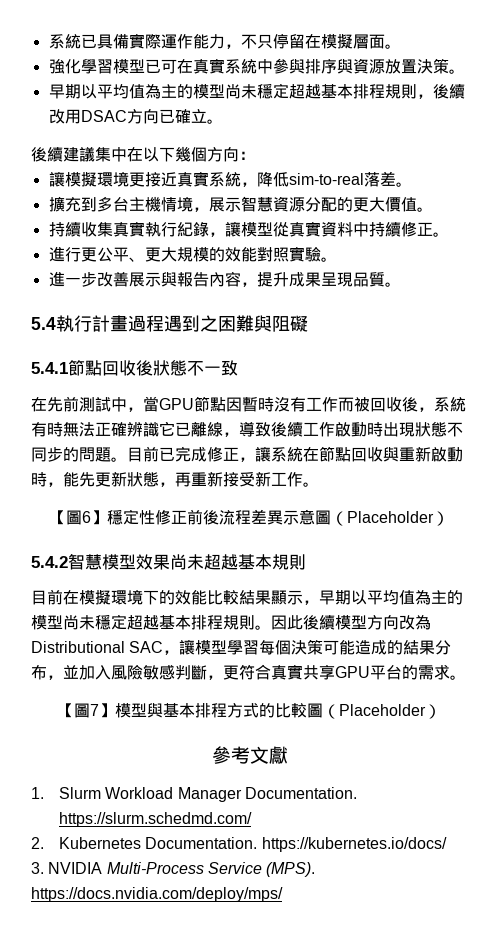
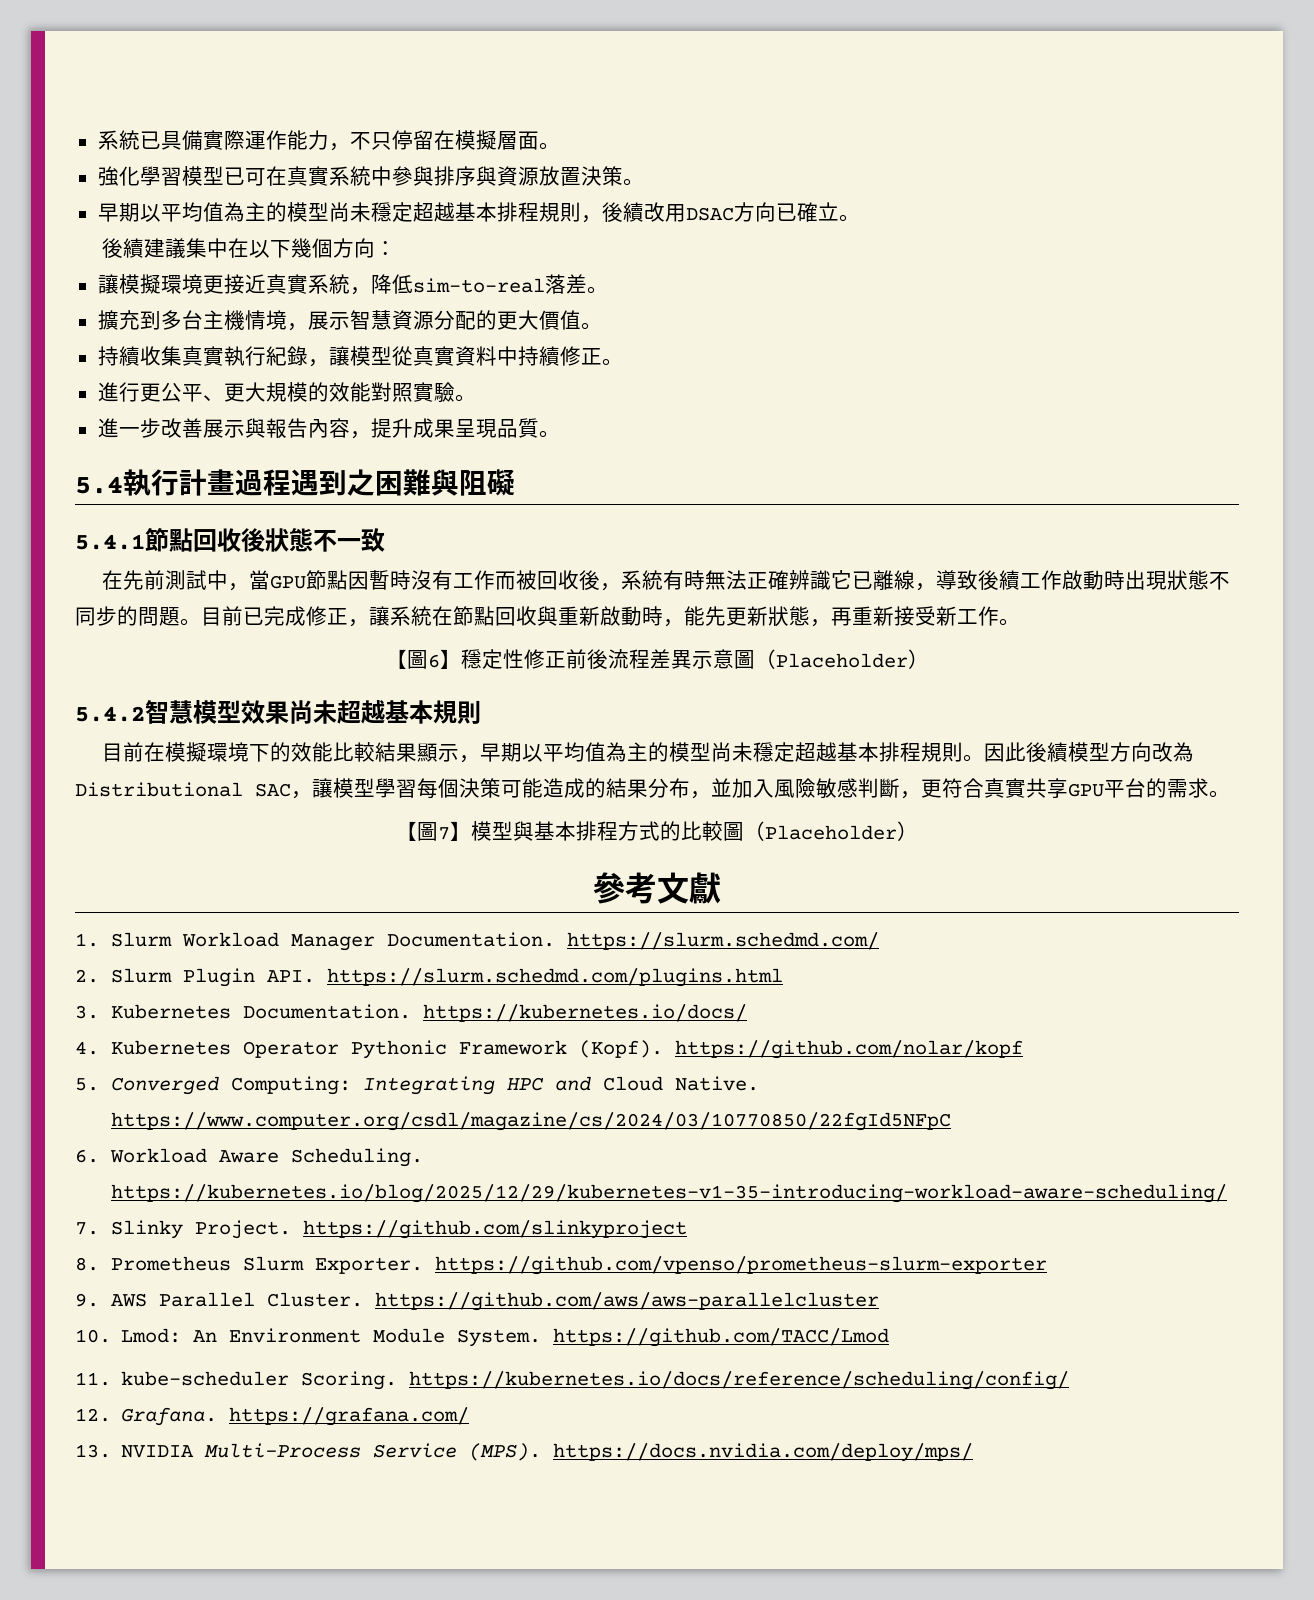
- 2. Kubernetes Documentation. https://kubernetes.io/docs/
- 3. NVIDIA Multi-Process Service (MPS). https://docs.nvidia.com/deploy/mps/
+ 2. Slurm Plugin API. https://slurm.schedmd.com/plugins.html
+ 3. Kubernetes Documentation. https://kubernetes.io/docs/
+ 4. Kubernetes Operator Pythonic Framework (Kopf). https://github.com/nolar/kopf
+ 5. Converged Computing: Integrating HPC and Cloud Native. https://www.computer.org/csdl/magazine/cs/2024/03/10770850/22fgId5NFpC
+ 6. Workload Aware Scheduling. https://kubernetes.io/blog/2025/12/29/kubernetes-v1-35-introducing-workload-aware-scheduling/
+ 7. Slinky Project. https://github.com/slinkyproject
+ 8. Prometheus Slurm Exporter. https://github.com/vpenso/prometheus-slurm-exporter
+ 9. AWS Parallel Cluster. https://github.com/aws/aws-parallelcluster
+ 10. Lmod: An Environment Module System. https://github.com/TACC/Lmod
+ 11. kube-scheduler Scoring. https://kubernetes.io/docs/reference/scheduling/config/
+ 12. Grafana. https://grafana.com/
+ 13. NVIDIA Multi-Process Service (MPS). https://docs.nvidia.com/deploy/mps/

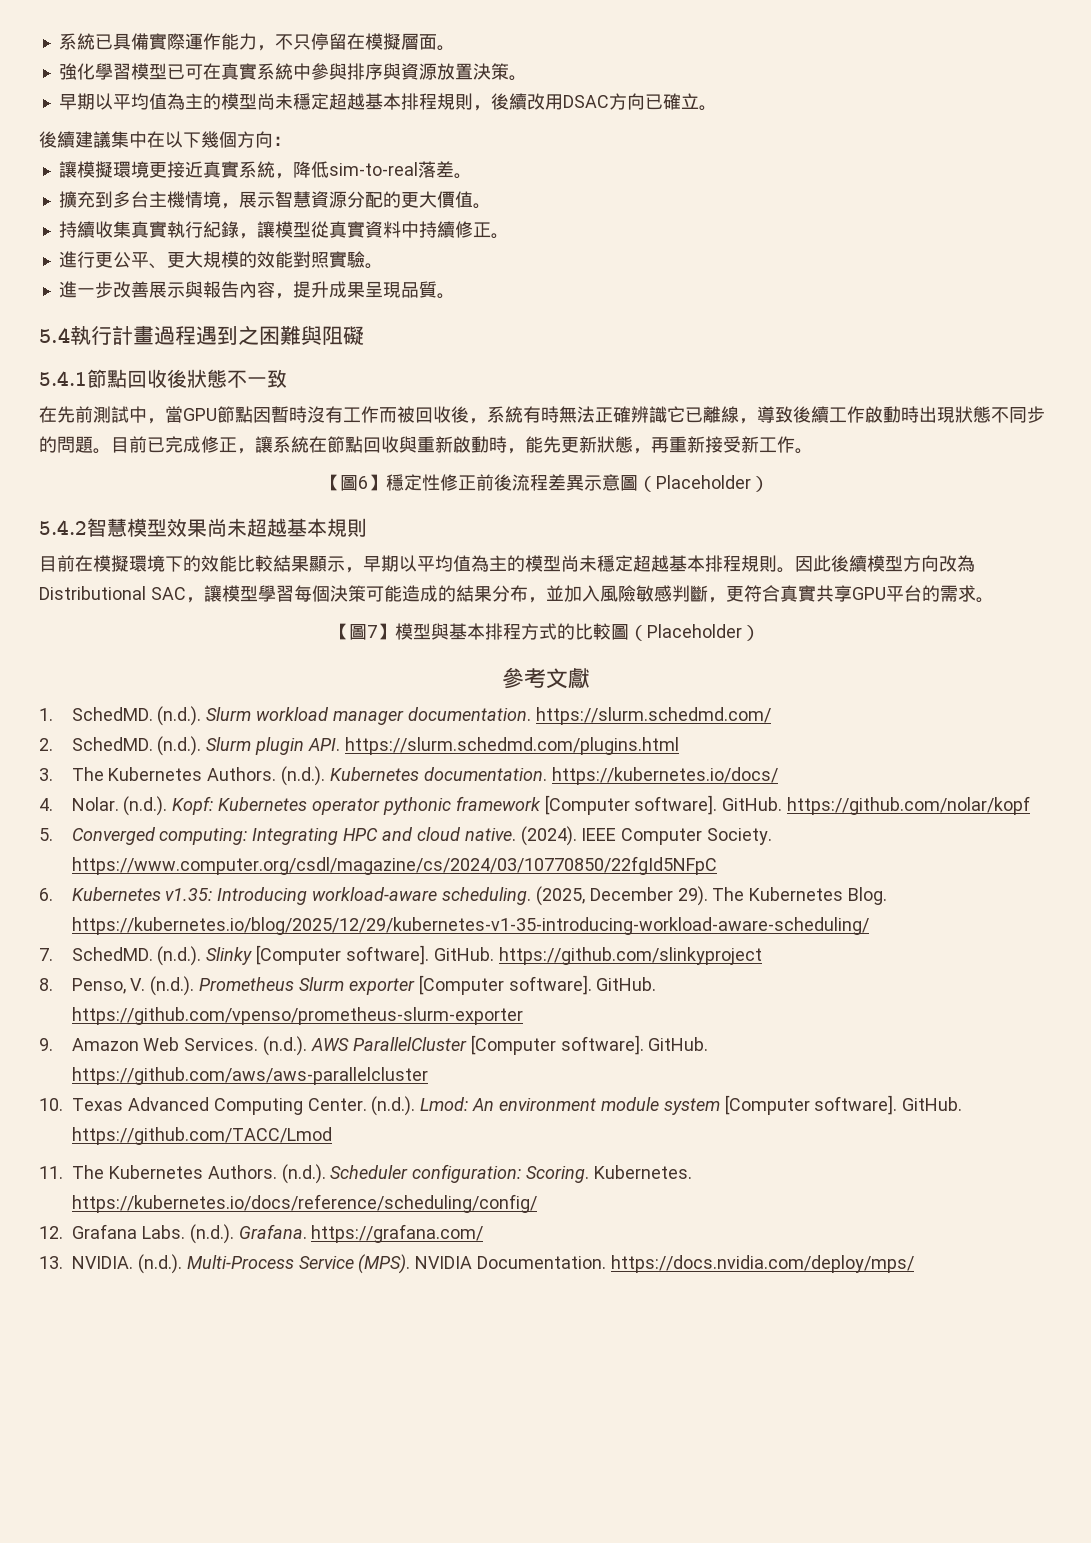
- 1. Slurm Workload Manager Documentation. https://slurm.schedmd.com/
- 2. Slurm Plugin API. https://slurm.schedmd.com/plugins.html
- 3. Kubernetes Documentation. https://kubernetes.io/docs/
- 4. Kubernetes Operator Pythonic Framework (Kopf). https://github.com/nolar/kopf
+ 1. SchedMD. (n.d.). Slurm workload manager documentation. https://slurm.schedmd.com/
+ 2. SchedMD. (n.d.). Slurm plugin API. https://slurm.schedmd.com/plugins.html
+ 3. The Kubernetes Authors. (n.d.). Kubernetes documentation. https://kubernetes.io/docs/
+ 4. Nolar. (n.d.). Kopf: Kubernetes operator pythonic framework [Computer software]. GitHub. https://github.com/nolar/kopf
- 5. Converged Computing: Integrating HPC and Cloud Native. https://www.computer.org/csdl/magazine/cs/2024/03/10770850/22fgId5NFpC
- 6. Workload Aware Scheduling. https://kubernetes.io/blog/2025/12/29/kubernetes-v1-35-introducing-workload-aware-scheduling/
- 7. Slinky Project. https://github.com/slinkyproject
- 8. Prometheus Slurm Exporter. https://github.com/vpenso/prometheus-slurm-exporter
- 9. AWS Parallel Cluster. https://github.com/aws/aws-parallelcluster
- 10. Lmod: An Environment Module System. https://github.com/TACC/Lmod
- 11. kube-scheduler Scoring. https://kubernetes.io/docs/reference/scheduling/config/
+ 5. Converged computing: Integrating HPC and cloud native. (2024). IEEE Computer Society. https://www.computer.org/csdl/magazine/cs/2024/03/10770850/22fgId5NFpC
+ 6. Kubernetes v1.35: Introducing workload-aware scheduling. (2025, December 29). The Kubernetes Blog. https://kubernetes.io/blog/2025/12/29/kubernetes-v1-35-introducing-workload-aware-scheduling/
+ 7. SchedMD. (n.d.). Slinky [Computer software]. GitHub. https://github.com/slinkyproject
+ 8. Penso, V. (n.d.). Prometheus Slurm exporter [Computer software]. GitHub. https://github.com/vpenso/prometheus-slurm-exporter
+ 9. Amazon Web Services. (n.d.). AWS ParallelCluster [Computer software]. GitHub. https://github.com/aws/aws-parallelcluster
+ 10. Texas Advanced Computing Center. (n.d.). Lmod: An environment module system [Computer software]. GitHub. https://github.com/TACC/Lmod
+ 11. The Kubernetes Authors. (n.d.). Scheduler configuration: Scoring. Kubernetes. https://kubernetes.io/docs/reference/scheduling/config/
- 12. Grafana. https://grafana.com/
+ 12. Grafana Labs. (n.d.). Grafana. https://grafana.com/
- 13. NVIDIA Multi-Process Service (MPS). https://docs.nvidia.com/deploy/mps/
+ 13. NVIDIA. (n.d.). Multi-Process Service (MPS). NVIDIA Documentation. https://docs.nvidia.com/deploy/mps/

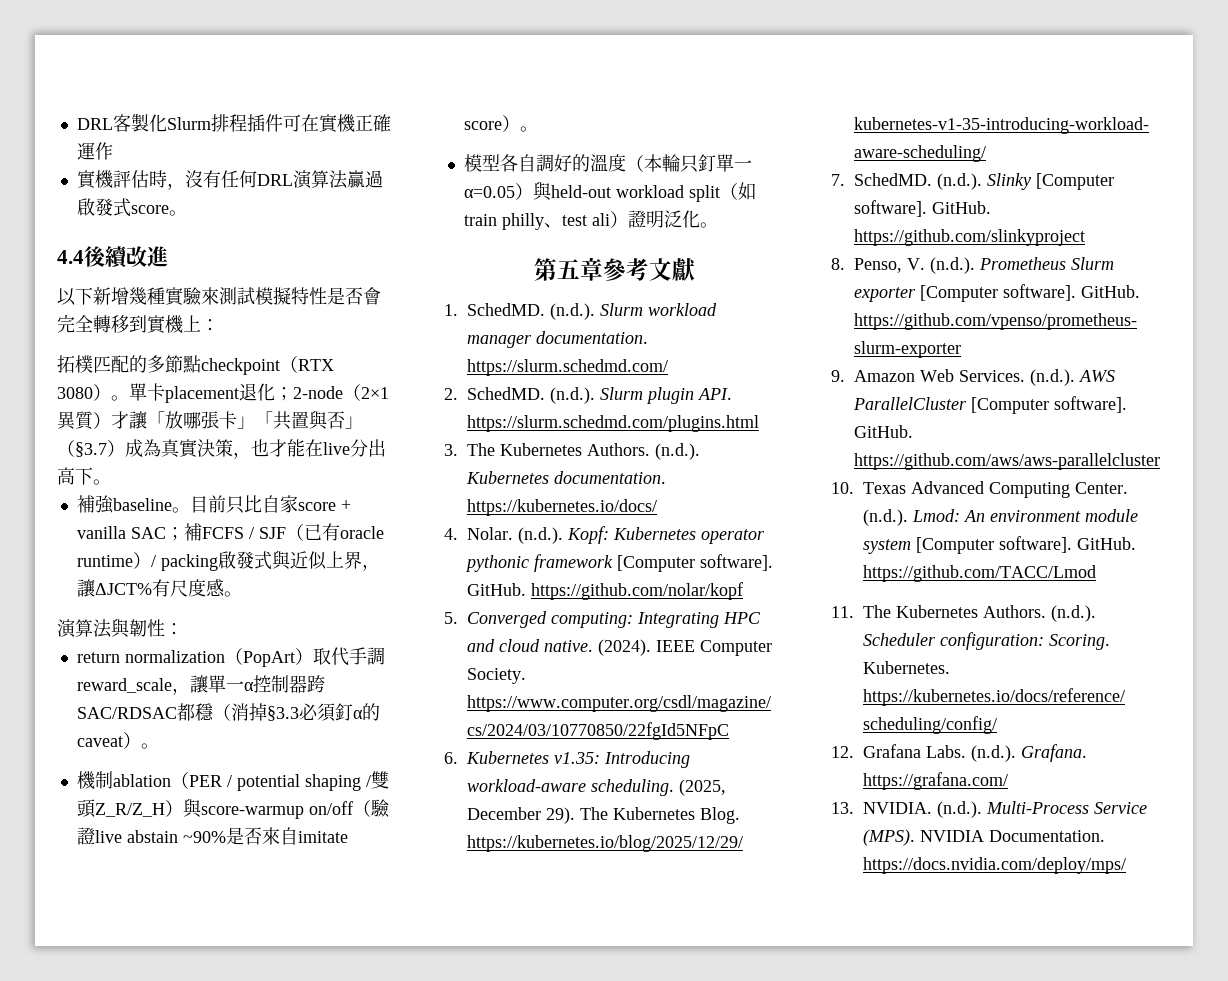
- 系統已具備實際運作能力，不只停留在模擬層面。
- 強化學習模型已可在真實系統中參與排序與資源放置決策。
- 早期以平均值為主的模型尚未穩定超越基本排程規則，後續改用DSAC方向已確立。
- 後續建議集中在以下幾個方向：
- 讓模擬環境更接近真實系統，降低sim-to-real落差。
- 擴充到多台主機情境，展示智慧資源分配的更大價值。
- 持續收集真實執行紀錄，讓模型從真實資料中持續修正。
- 進行更公平、更大規模的效能對照實驗。
- 進一步改善展示與報告內容，提升成果呈現品質。
- 5.4執行計畫過程遇到之困難與阻礙
- 5.4.1節點回收後狀態不一致
- 在先前測試中，當GPU節點因暫時沒有工作而被回收後，系統有時無法正確辨識它已離線，導致後續工作啟動時出現狀態不同步的問題。目前已完成修正，讓系統在節點回收與重新啟動時，能先更新狀態，再重新接受新工作。
- 【圖6】穩定性修正前後流程差異示意圖（Placeholder）
- 5.4.2智慧模型效果尚未超越基本規則
- 目前在模擬環境下的效能比較結果顯示，早期以平均值為主的模型尚未穩定超越基本排程規則。因此後續模型方向改為Distributional SAC，讓模型學習每個決策可能造成的結果分布，並加入風險敏感判斷，更符合真實共享GPU平台的需求。
- 【圖7】模型與基本排程方式的比較圖（Placeholder）
- 參考文獻
+ DRL客製化Slurm排程插件可在實機正確運作
+ 實機評估時，沒有任何DRL演算法贏過啟發式score。
+ 4.4後續改進
+ 以下新增幾種實驗來測試模擬特性是否會完全轉移到實機上：
+ 拓樸匹配的多節點checkpoint（RTX 3080）。單卡placement退化；2-node（2×1異質）才讓「放哪張卡」「共置與否」（§3.7）成為真實決策，也才能在live分出高下。
+ 補強baseline。目前只比自家score + vanilla SAC；補FCFS / SJF（已有oracle runtime）/ packing啟發式與近似上界，讓ΔJCT%有尺度感。
+ 演算法與韌性：
+ return normalization（PopArt）取代手調reward_scale，讓單一α控制器跨SAC/RDSAC都穩（消掉§3.3必須釘α的caveat）。
+ 機制ablation（PER / potential shaping /雙頭Z_R/Z_H）與score-warmup on/off（驗證live abstain ~90%是否來自imitate score）。
+ 模型各自調好的溫度（本輪只釘單一α=0.05）與held-out workload split（如train philly、test ali）證明泛化。
+ 第五章參考文獻

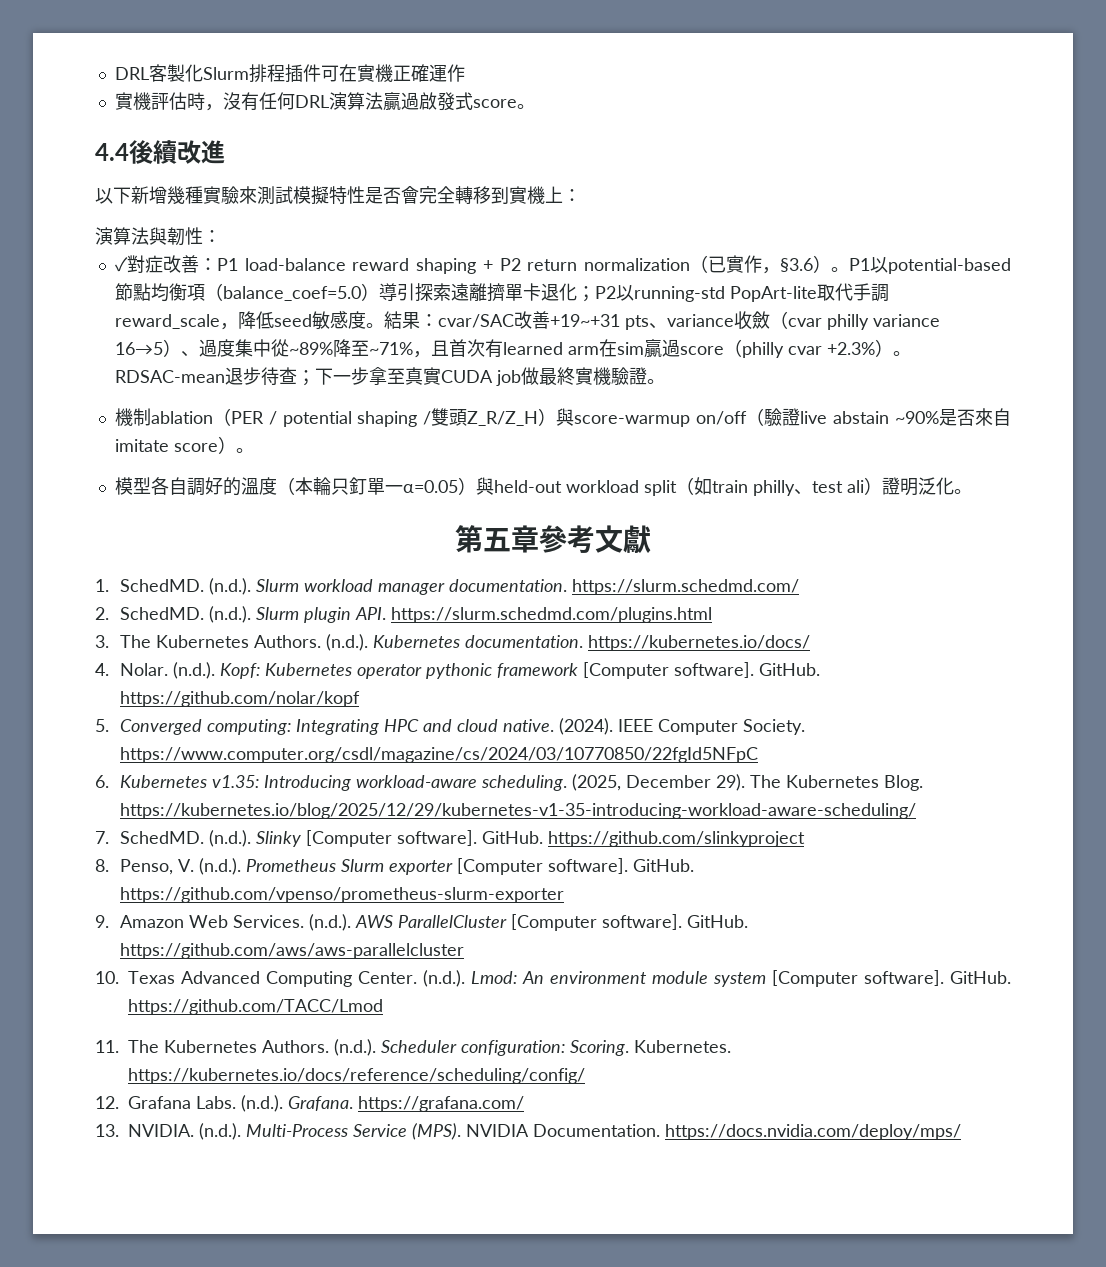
- 拓樸匹配的多節點checkpoint（RTX 3080）。單卡placement退化；2-node（2×1異質）才讓「放哪張卡」「共置與否」（§3.7）成為真實決策，也才能在live分出高下。
- 補強baseline。目前只比自家score + vanilla SAC；補FCFS / SJF（已有oracle runtime）/ packing啟發式與近似上界，讓ΔJCT%有尺度感。
  演算法與韌性：
- return normalization（PopArt）取代手調reward_scale，讓單一α控制器跨SAC/RDSAC都穩（消掉§3.3必須釘α的caveat）。
+ ✓對症改善：P1 load-balance reward shaping + P2 return normalization（已實作，§3.6）。P1以potential-based節點均衡項（balance_coef=5.0）導引探索遠離擠單卡退化；P2以running-std PopArt-lite取代手調reward_scale，降低seed敏感度。結果：cvar/SAC改善+19~+31 pts、variance收斂（cvar philly variance 16→5）、過度集中從~89%降至~71%，且首次有learned arm在sim贏過score（philly cvar +2.3%）。RDSAC-mean退步待查；下一步拿至真實CUDA job做最終實機驗證。

